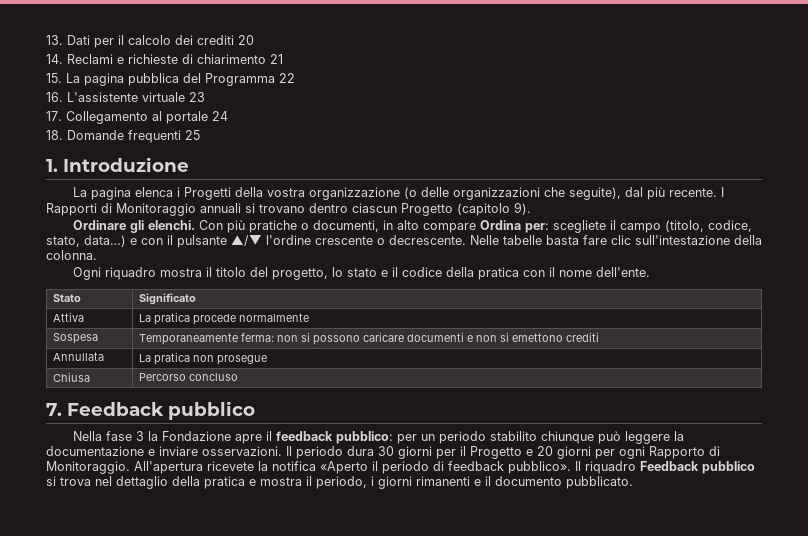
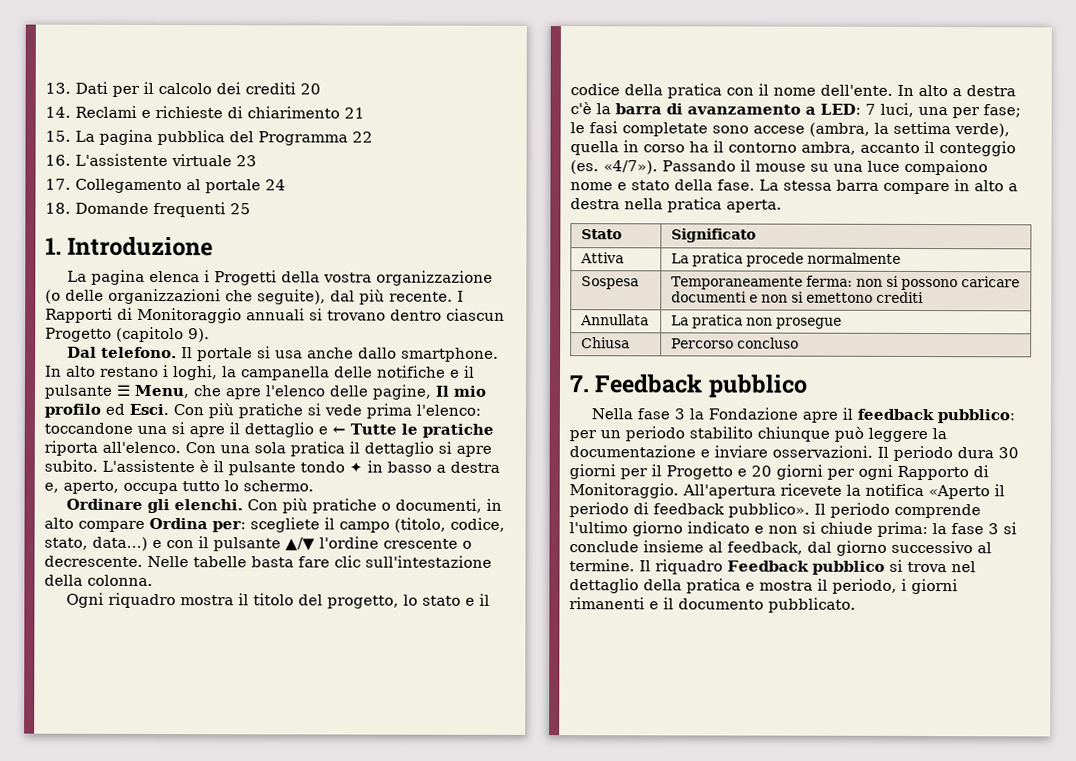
+ Dal telefono. Il portale si usa anche dallo smartphone. In alto restano i loghi, la campanella delle notifiche e il pulsante ☰ Menu, che apre l'elenco delle pagine, Il mio profilo ed Esci. Con più pratiche si vede prima l'elenco: toccandone una si apre il dettaglio e ← Tutte le pratiche riporta all'elenco. Con una sola pratica il dettaglio si apre subito. L'assistente è il pulsante tondo ✦ in basso a destra e, aperto, occupa tutto lo schermo.
+ In alto a destra c'è la barra di avanzamento a LED: 7 luci, una per fase; le fasi completate sono accese (ambra, la settima verde), quella in corso ha il contorno ambra, accanto il conteggio (es. «4/7»). Passando il mouse su una luce compaiono nome e stato della fase. La stessa barra compare in alto a destra nella pratica aperta.
- Il riquadro Feedback pubblico si trova nel dettaglio della pratica e mostra il periodo, i giorni rimanenti e il documento pubblicato.
+ Il periodo comprende l'ultimo giorno indicato e non si chiude prima: la fase 3 si conclude insieme al feedback, dal giorno successivo al termine. Il riquadro Feedback pubblico si trova nel dettaglio della pratica e mostra il periodo, i giorni rimanenti e il documento pubblicato.

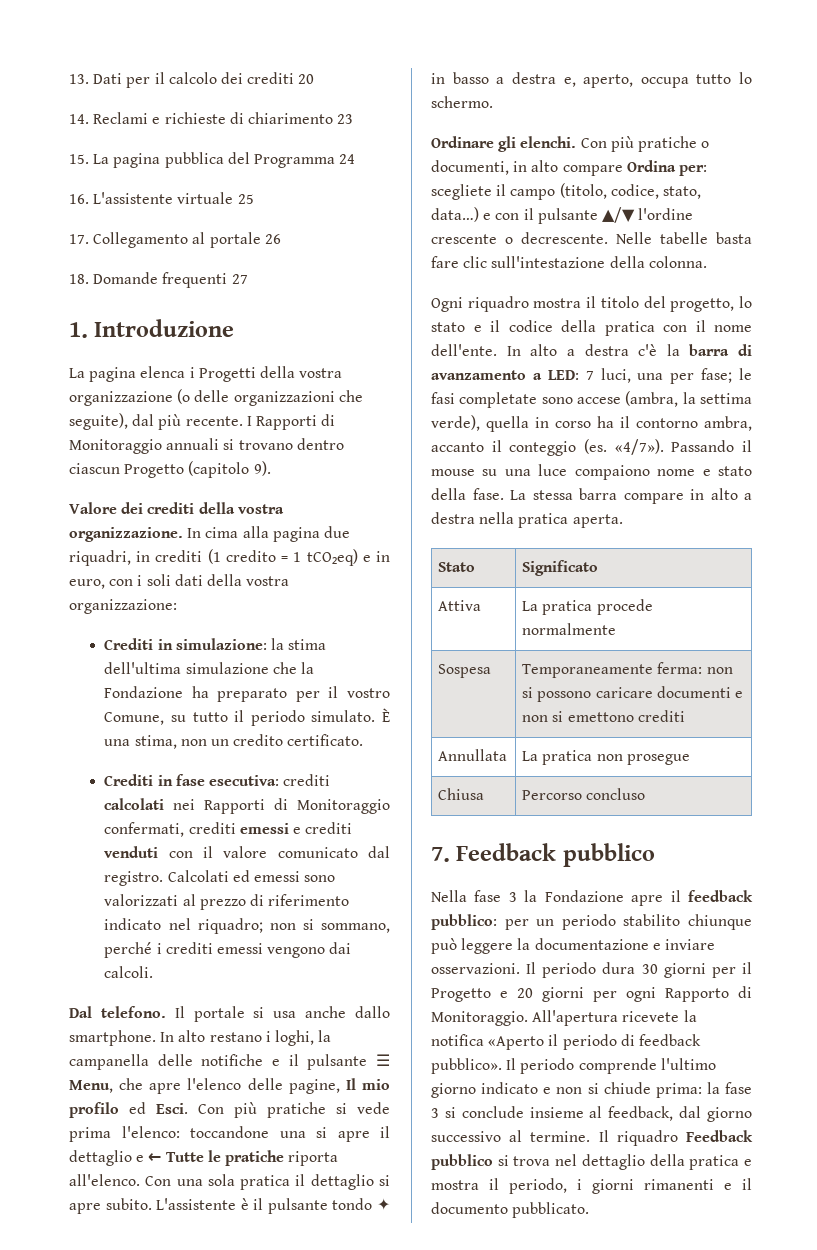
- 14. Reclami e richieste di chiarimento 21
+ 14. Reclami e richieste di chiarimento 23
- 15. La pagina pubblica del Programma 22
+ 15. La pagina pubblica del Programma 24
- 16. L'assistente virtuale 23
+ 16. L'assistente virtuale 25
- 17. Collegamento al portale 24
+ 17. Collegamento al portale 26
- 18. Domande frequenti 25
+ 18. Domande frequenti 27
+ Valore dei crediti della vostra organizzazione. In cima alla pagina due riquadri, in crediti (1 credito = 1 tCO₂eq) e in euro, con i soli dati della vostra organizzazione:
+ Crediti in simulazione: la stima dell'ultima simulazione che la Fondazione ha preparato per il vostro Comune, su tutto il periodo simulato. È una stima, non un credito certificato.
+ Crediti in fase esecutiva: crediti calcolati nei Rapporti di Monitoraggio confermati, crediti emessi e crediti venduti con il valore comunicato dal registro. Calcolati ed emessi sono valorizzati al prezzo di riferimento indicato nel riquadro; non si sommano, perché i crediti emessi vengono dai calcoli.

